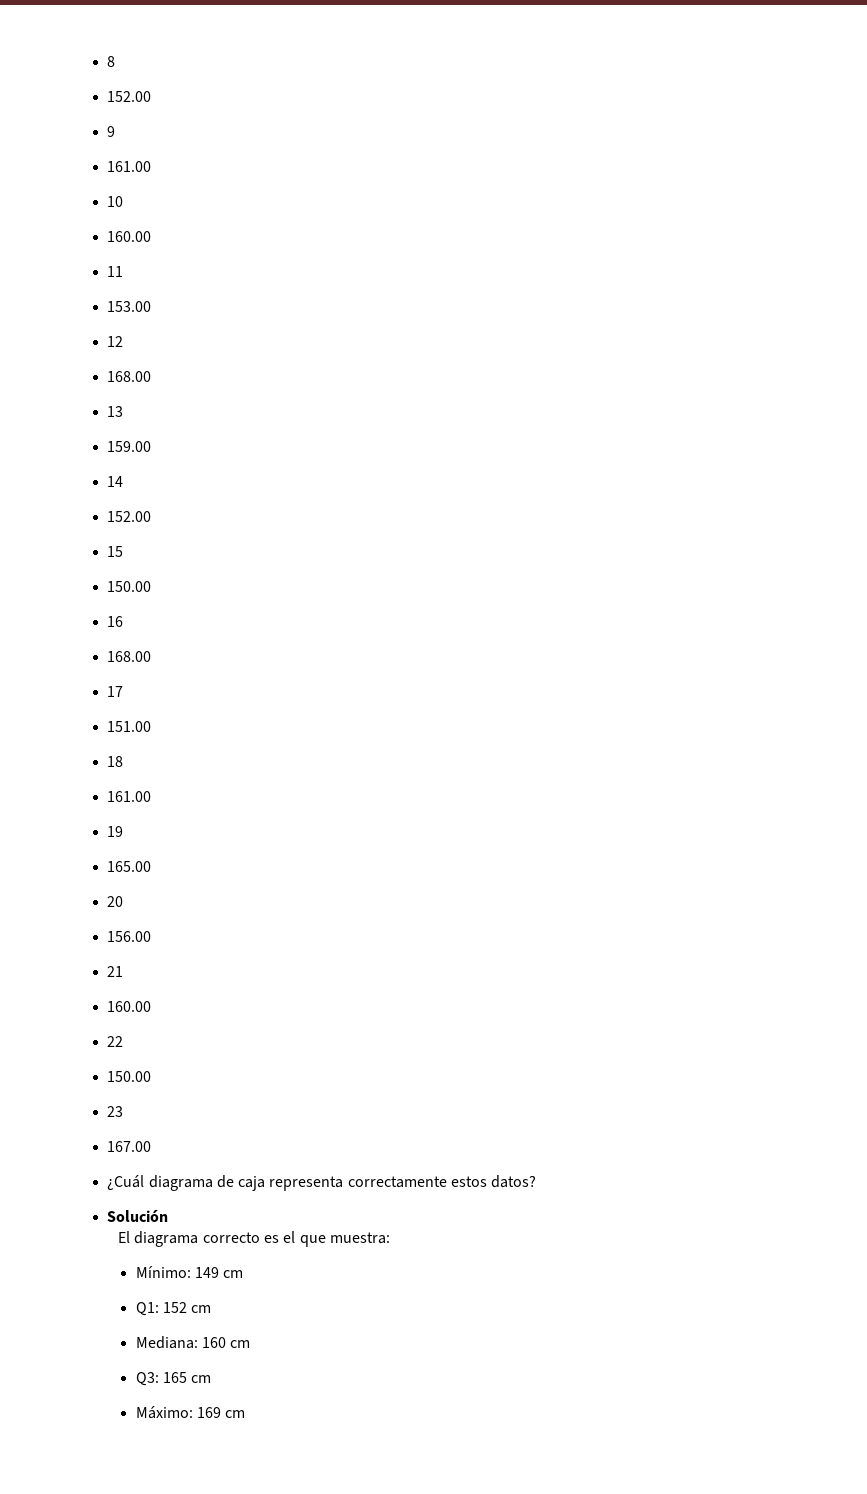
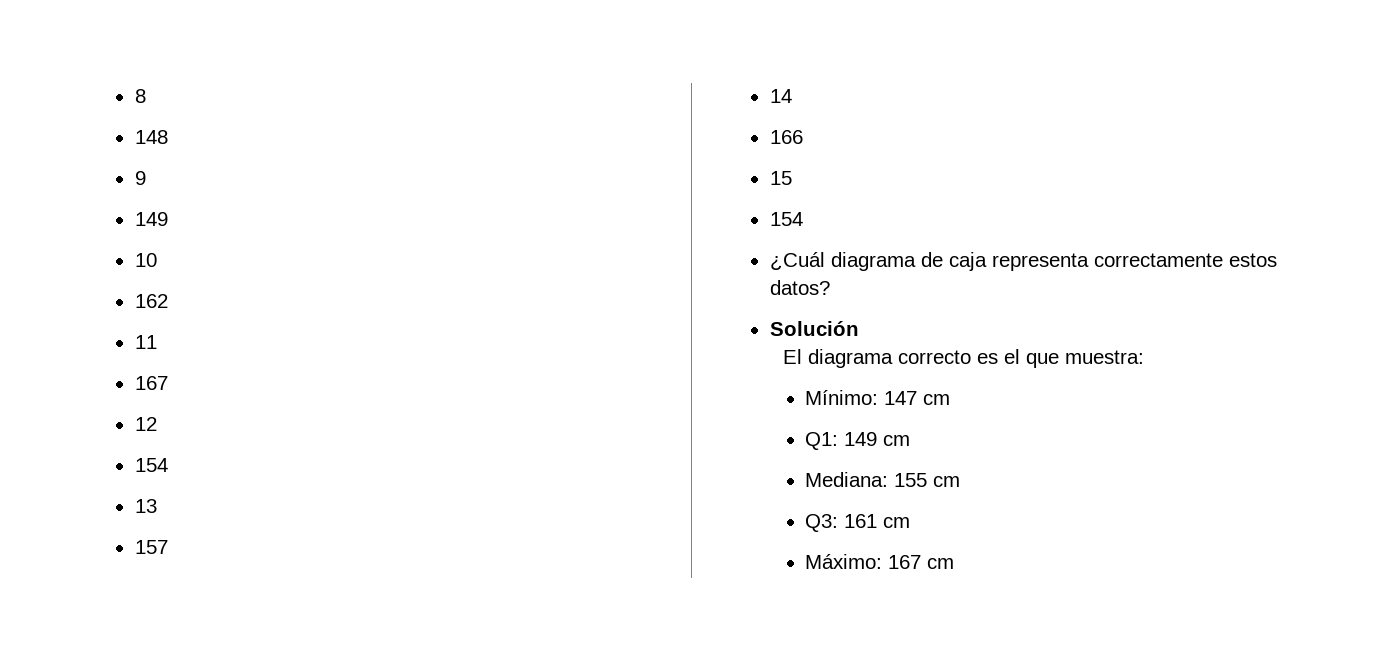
  8
- 152.00
+ 148
  9
- 161.00
+ 149
  10
- 160.00
+ 162
  11
- 153.00
+ 167
  12
- 168.00
+ 154
- 159.00
+ 157
  14
- 152.00
+ 166
  15
- 150.00
- 16
- 168.00
- 17
- 151.00
- 18
- 161.00
- 19
- 165.00
- 20
- 156.00
- 21
- 160.00
- 22
- 150.00
- 23
- 167.00
+ 154
- Mínimo: 149 cm
+ Mínimo: 147 cm
+ Q1: 149 cm
- Q1: 152 cm
- Mediana: 160 cm
+ Mediana: 155 cm
- Q3: 165 cm
+ Q3: 161 cm
- Máximo: 169 cm
+ Máximo: 167 cm

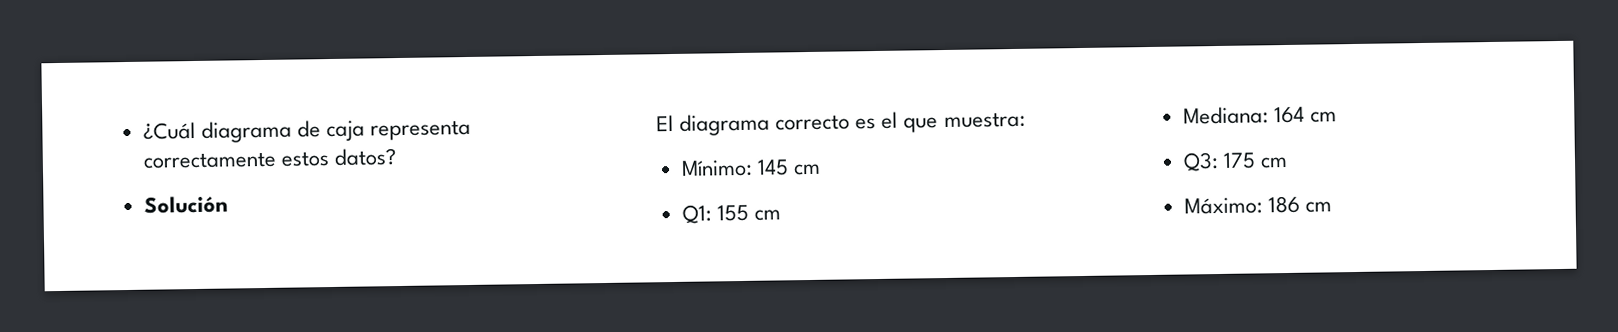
- 8
- 148
- 9
- 149
- 10
- 162
- 11
- 167
- 12
- 154
- 13
- 157
- 14
- 166
- 15
- 154
- Mínimo: 147 cm
+ Mínimo: 145 cm
- Q1: 149 cm
+ Q1: 155 cm
- Mediana: 155 cm
+ Mediana: 164 cm
- Q3: 161 cm
+ Q3: 175 cm
- Máximo: 167 cm
+ Máximo: 186 cm

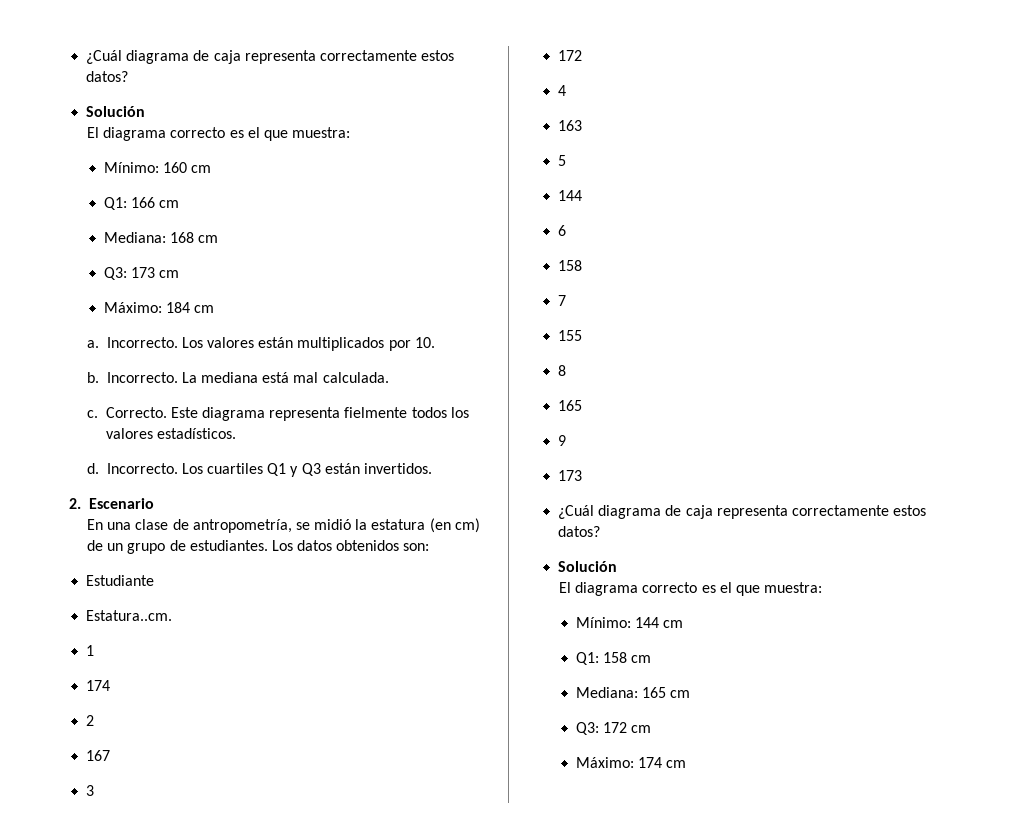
- Mínimo: 145 cm
- Q1: 155 cm
- Mediana: 164 cm
- Q3: 175 cm
- Máximo: 186 cm
+ Mínimo: 160 cm
+ Q1: 166 cm
+ Mediana: 168 cm
+ Q3: 173 cm
+ Máximo: 184 cm
+ a. Incorrecto. Los valores están multiplicados por 10.
+ b. Incorrecto. La mediana está mal calculada.
+ c. Correcto. Este diagrama representa fielmente todos los valores estadísticos.
+ d. Incorrecto. Los cuartiles Q1 y Q3 están invertidos.
+ 2. Escenario
+ En una clase de antropometría, se midió la estatura (en cm) de un grupo de estudiantes. Los datos obtenidos son:
+ Estudiante
+ Estatura..cm.
+ 1
+ 174
+ 2
+ 167
+ 3
+ 172
+ 4
+ 163
+ 5
+ 144
+ 6
+ 158
+ 7
+ 155
+ 8
+ 165
+ 9
+ 173
+ ¿Cuál diagrama de caja representa correctamente estos datos?
+ Solución
+ El diagrama correcto es el que muestra:
+ Mínimo: 144 cm
+ Q1: 158 cm
+ Mediana: 165 cm
+ Q3: 172 cm
+ Máximo: 174 cm

